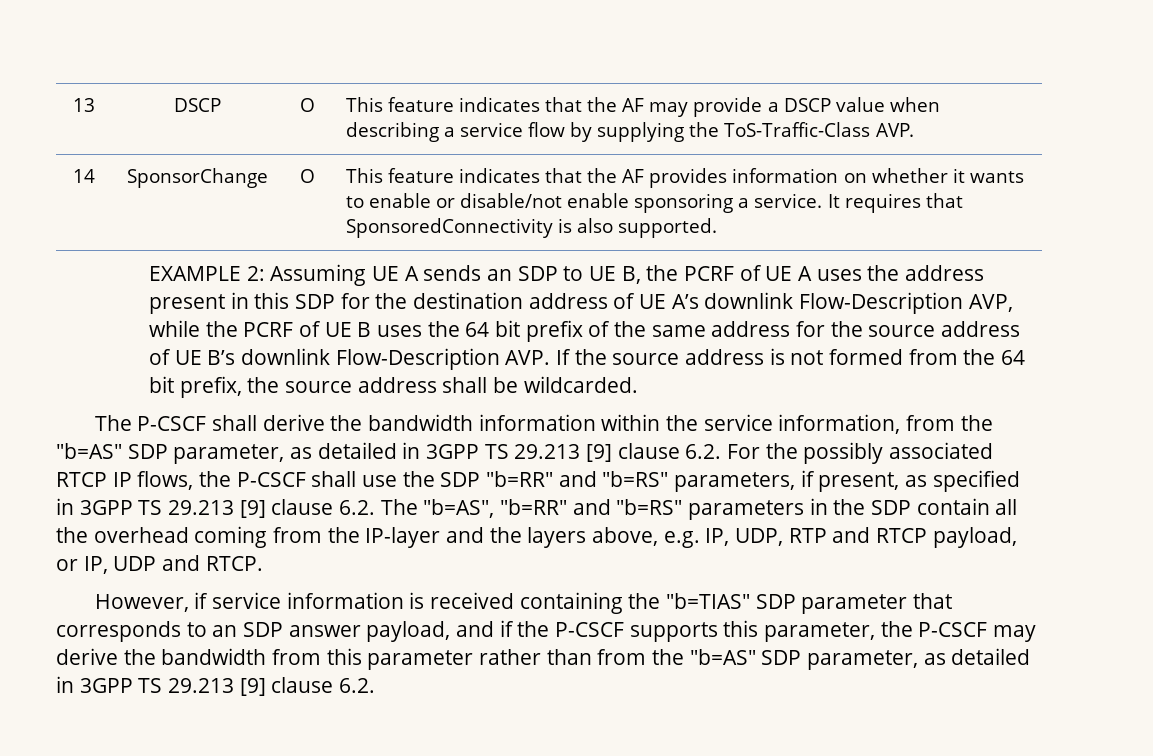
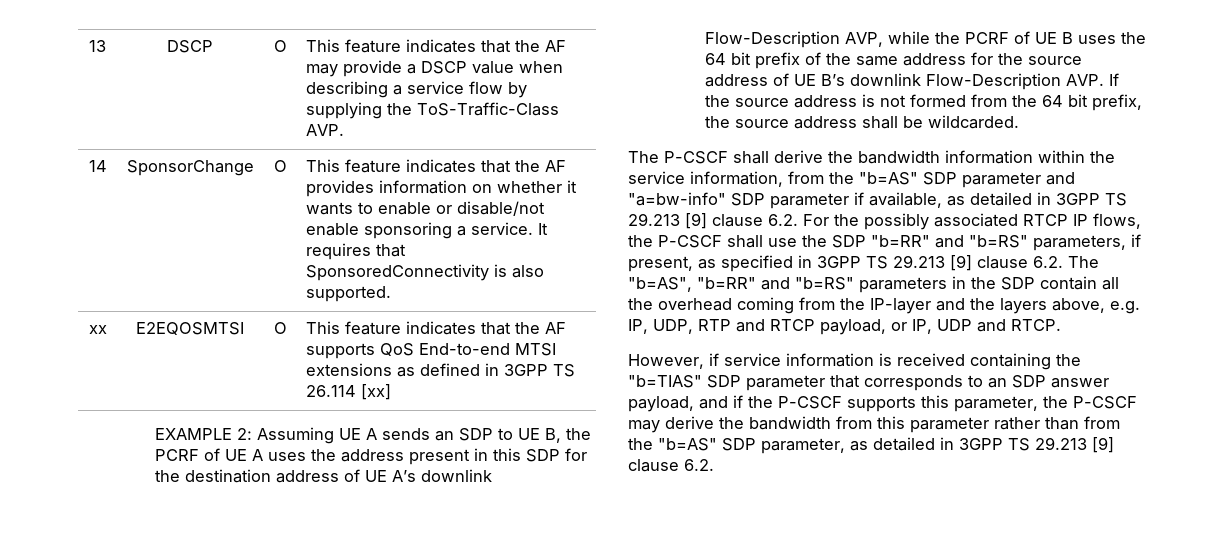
+ xx | E2EQOSMTSI | O | This feature indicates that the AF supports QoS End-to-end MTSI extensions as defined in 3GPP TS 26.114 [xx]
- The P-CSCF shall derive the bandwidth information within the service information, from the "b=AS" SDP parameter, as detailed in 3GPP TS 29.213 [9] clause 6.2. For the possibly associated RTCP IP flows, the P-CSCF shall use the SDP "b=RR" and "b=RS" parameters, if present, as specified in 3GPP TS 29.213 [9] clause 6.2. The "b=AS", "b=RR" and "b=RS" parameters in the SDP contain all the overhead coming from the IP-layer and the layers above, e.g. IP, UDP, RTP and RTCP payload, or IP, UDP and RTCP.
+ The P-CSCF shall derive the bandwidth information within the service information, from the "b=AS" SDP parameter and "a=bw-info" SDP parameter if available, as detailed in 3GPP TS 29.213 [9] clause 6.2. For the possibly associated RTCP IP flows, the P-CSCF shall use the SDP "b=RR" and "b=RS" parameters, if present, as specified in 3GPP TS 29.213 [9] clause 6.2. The "b=AS", "b=RR" and "b=RS" parameters in the SDP contain all the overhead coming from the IP-layer and the layers above, e.g. IP, UDP, RTP and RTCP payload, or IP, UDP and RTCP.

